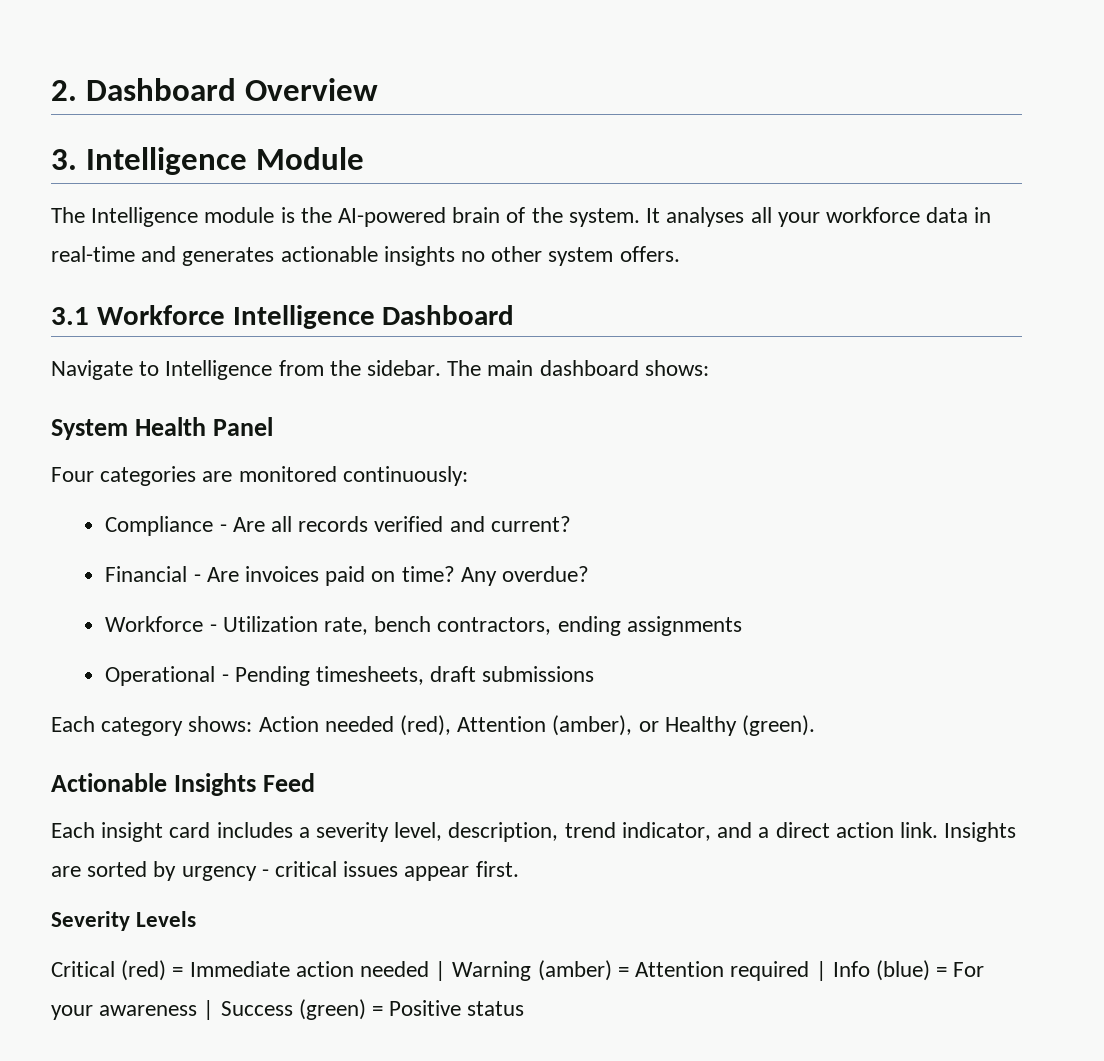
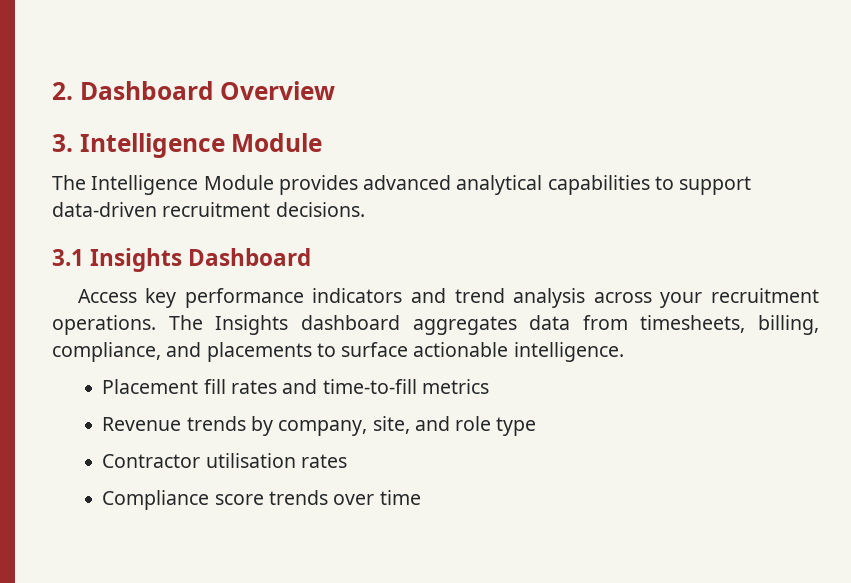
- The Intelligence module is the AI-powered brain of the system. It analyses all your workforce data in real-time and generates actionable insights no other system offers.
+ The Intelligence Module provides advanced analytical capabilities to support data-driven recruitment decisions.
- 3.1 Workforce Intelligence Dashboard
+ 3.1 Insights Dashboard
- Navigate to Intelligence from the sidebar. The main dashboard shows:
- System Health Panel
- Four categories are monitored continuously:
- Compliance - Are all records verified and current?
- Financial - Are invoices paid on time? Any overdue?
- Workforce - Utilization rate, bench contractors, ending assignments
- Operational - Pending timesheets, draft submissions
- Each category shows: Action needed (red), Attention (amber), or Healthy (green).
- Actionable Insights Feed
- Each insight card includes a severity level, description, trend indicator, and a direct action link. Insights are sorted by urgency - critical issues appear first.
- Severity Levels
- Critical (red) = Immediate action needed | Warning (amber) = Attention required | Info (blue) = For your awareness | Success (green) = Positive status
+ Access key performance indicators and trend analysis across your recruitment operations. The Insights dashboard aggregates data from timesheets, billing, compliance, and placements to surface actionable intelligence.
+ Placement fill rates and time-to-fill metrics
+ Revenue trends by company, site, and role type
+ Contractor utilisation rates
+ Compliance score trends over time

